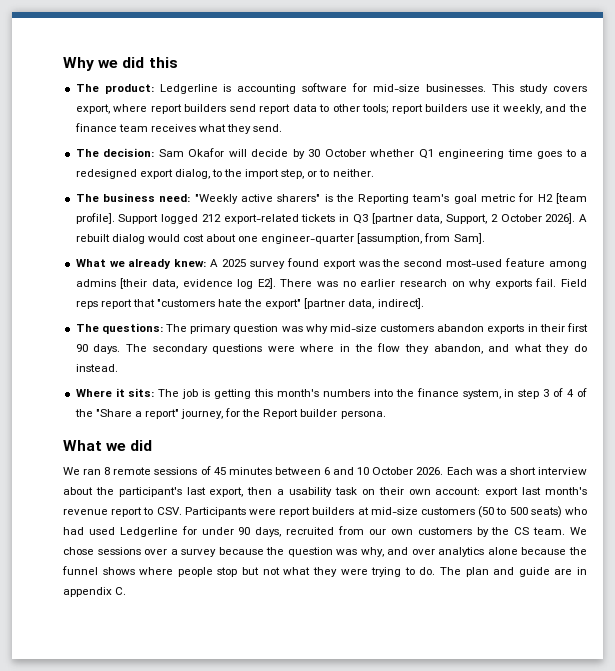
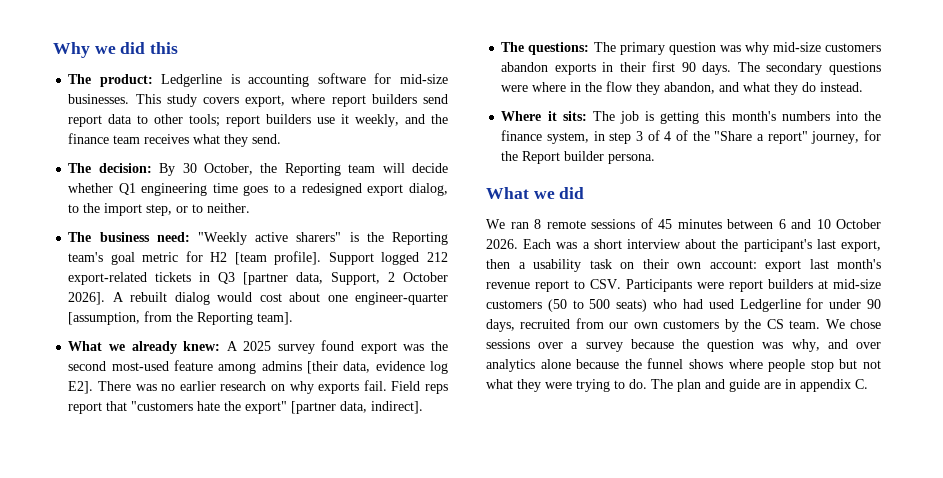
- The decision: Sam Okafor will decide by 30 October whether Q1 engineering time goes to a redesigned export dialog, to the import step, or to neither.
+ The decision: By 30 October, the Reporting team will decide whether Q1 engineering time goes to a redesigned export dialog, to the import step, or to neither.
- A rebuilt dialog would cost about one engineer-quarter [assumption, from Sam].
+ A rebuilt dialog would cost about one engineer-quarter [assumption, from the Reporting team].

